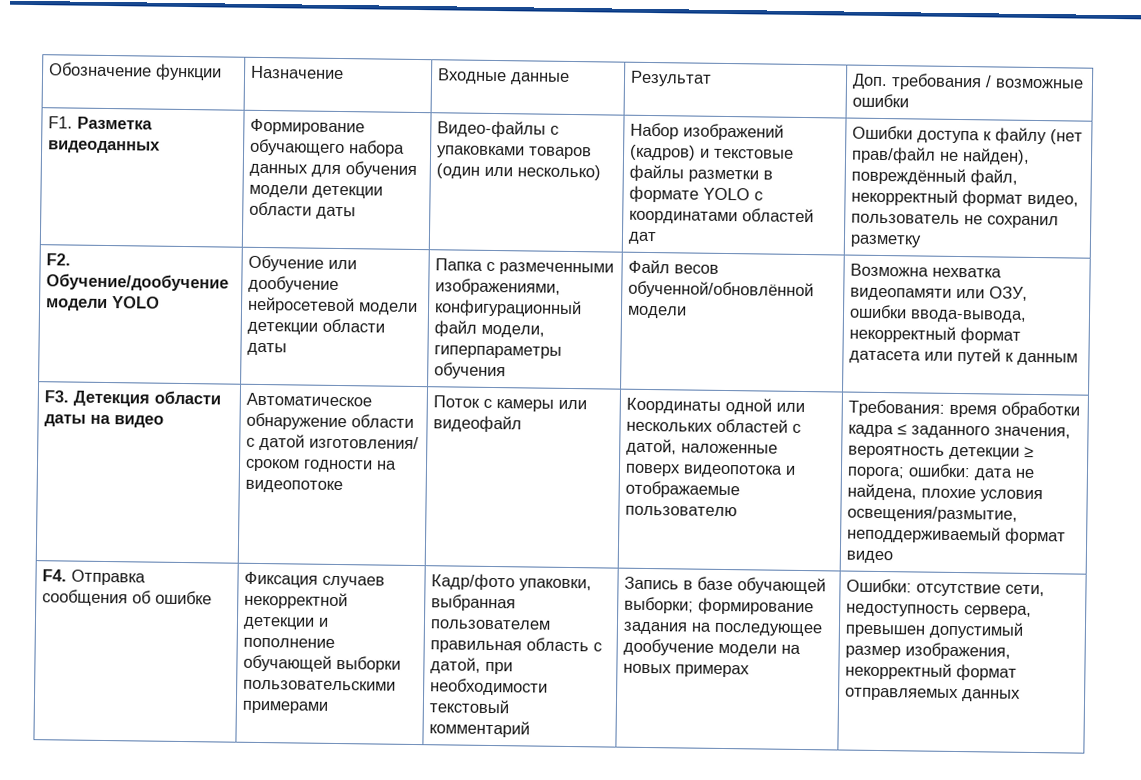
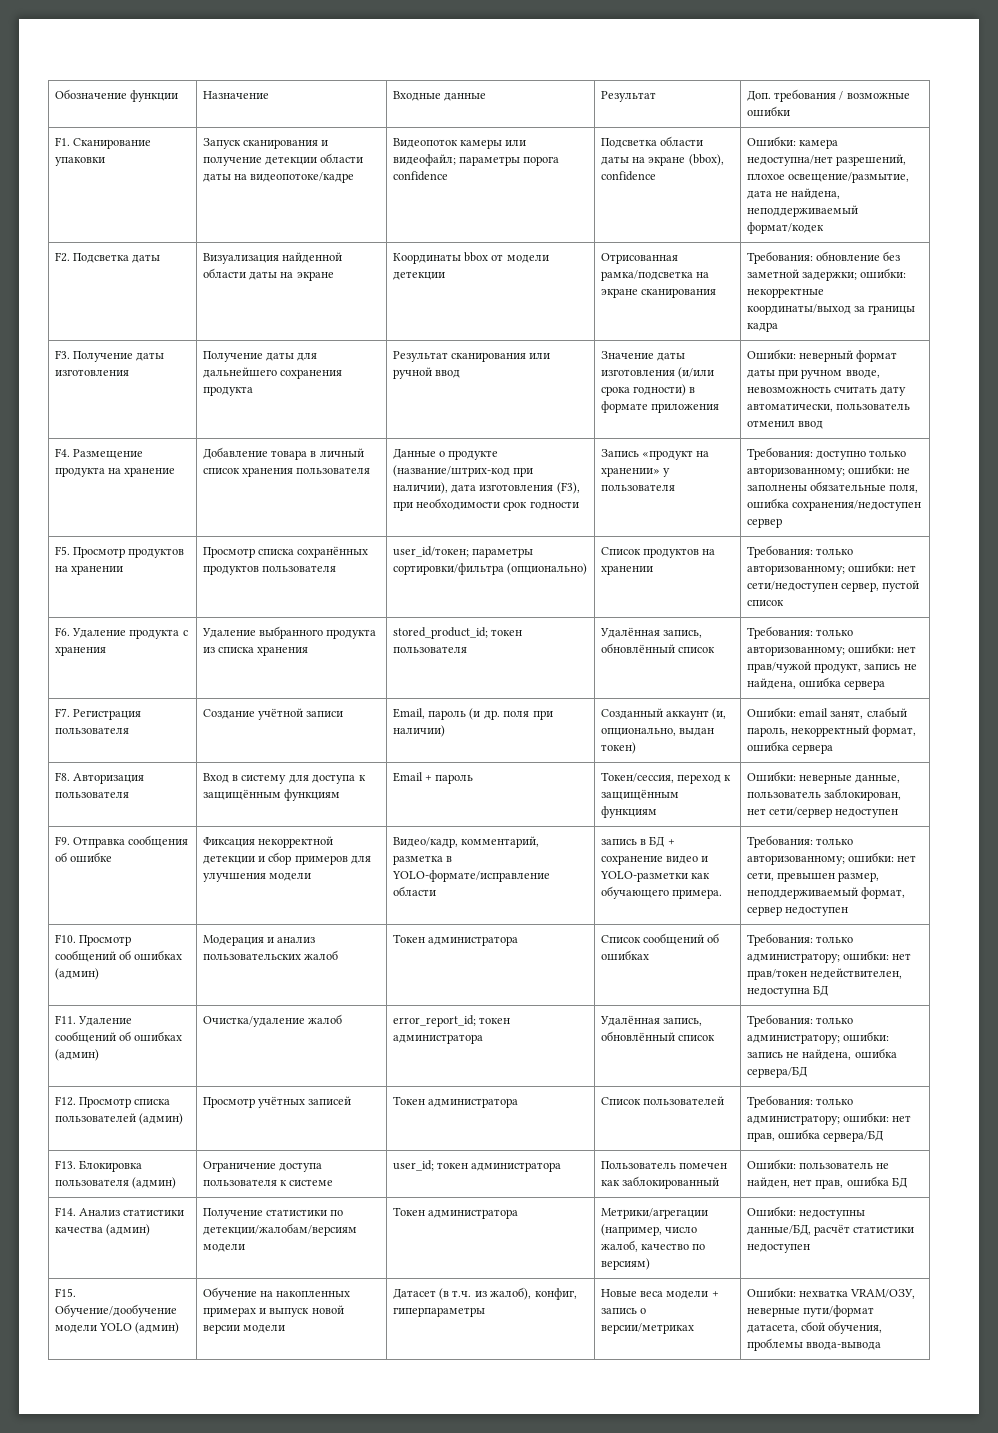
- F1. Разметка видеоданных | Формирование обучающего набора данных для обучения модели детекции области даты | Видео-файлы с упаковками товаров (один или несколько) | Набор изображений (кадров) и текстовые файлы разметки в формате YOLO с координатами областей дат | Ошибки доступа к файлу (нет прав/файл не найден), повреждённый файл, некорректный формат видео, пользователь не сохранил разметку
- F2. Обучение/дообучение модели YOLO | Обучение или дообучение нейросетевой модели детекции области даты | Папка с размеченными изображениями, конфигурационный файл модели, гиперпараметры обучения | Файл весов обученной/обновлённой модели | Возможна нехватка видеопамяти или ОЗУ, ошибки ввода-вывода, некорректный формат датасета или путей к данным
- F3. Детекция области даты на видео | Автоматическое обнаружение области с датой изготовления/ сроком годности на видеопотоке | Поток с камеры или видеофайл | Координаты одной или нескольких областей с датой, наложенные поверх видеопотока и отображаемые пользователю | Требования: время обработки кадра ≤ заданного значения, вероятность детекции ≥ порога; ошибки: дата не найдена, плохие условия освещения/размытие, неподдерживаемый формат видео
- F4. Отправка сообщения об ошибке
+ F1. Сканирование упаковки | Запуск сканирования и получение детекции области даты на видеопотоке/кадре | Видеопоток камеры или видеофайл; параметры порога confidence | Подсветка области даты на экране (bbox), confidence | Ошибки: камера недоступна/нет разрешений, плохое освещение/размытие, дата не найдена, неподдерживаемый формат/кодек
+ F2. Подсветка даты | Визуализация найденной области даты на экране | Координаты bbox от модели детекции | Отрисованная рамка/подсветка на экране сканирования | Требования: обновление без заметной задержки; ошибки: некорректные координаты/выход за границы кадра
+ F3. Получение даты изготовления | Получение даты для дальнейшего сохранения продукта | Результат сканирования или ручной ввод | Значение даты изготовления (и/или срока годности) в формате приложения | Ошибки: неверный формат даты при ручном вводе, невозможность считать дату автоматически, пользователь отменил ввод
+ F4. Размещение продукта на хранение | Добавление товара в личный список хранения пользователя | Данные о продукте (название/штрих-код при наличии), дата изготовления (F3), при необходимости срок годности | Запись «продукт на хранении» у пользователя | Требования: доступно только авторизованному; ошибки: не заполнены обязательные поля, ошибка сохранения/недоступен сервер
+ F5. Просмотр продуктов на хранении | Просмотр списка сохранённых продуктов пользователя | user_id/токен; параметры сортировки/фильтра (опционально) | Список продуктов на хранении | Требования: только авторизованному; ошибки: нет сети/недоступен сервер, пустой список
+ F6. Удаление продукта с хранения | Удаление выбранного продукта из списка хранения | stored_product_id; токен пользователя | Удалённая запись, обновлённый список | Требования: только авторизованному; ошибки: нет прав/чужой продукт, запись не найдена, ошибка сервера
+ F7. Регистрация пользователя | Создание учётной записи | Email, пароль (и др. поля при наличии) | Созданный аккаунт (и, опционально, выдан токен) | Ошибки: email занят, слабый пароль, некорректный формат, ошибка сервера
+ F8. Авторизация пользователя | Вход в систему для доступа к защищённым функциям | Email + пароль | Токен/сессия, переход к защищённым функциям | Ошибки: неверные данные, пользователь заблокирован, нет сети/сервер недоступен
+ F9. Отправка сообщения об ошибке
- Фиксация случаев некорректной детекции и пополнение обучающей выборки пользовательскими примерами | Кадр/фото упаковки, выбранная пользователем правильная область с датой, при необходимости текстовый комментарий | Запись в базе обучающей выборки; формирование задания на последующее дообучение модели на новых примерах | Ошибки: отсутствие сети, недоступность сервера, превышен допустимый размер изображения, некорректный формат отправляемых данных
+ Фиксация некорректной детекции и сбор примеров для улучшения модели | Видео/кадр, комментарий, разметка в YOLO-формате/исправление области | запись в БД + сохранение видео и YOLO-разметки как обучающего примера. | Требования: только авторизованному; ошибки: нет сети, превышен размер, неподдерживаемый формат, сервер недоступен
+ F10. Просмотр сообщений об ошибках (админ) | Модерация и анализ пользовательских жалоб | Токен администратора | Список сообщений об ошибках | Требования: только администратору; ошибки: нет прав/токен недействителен, недоступна БД
+ F11. Удаление сообщений об ошибках (админ) | Очистка/удаление жалоб | error_report_id; токен администратора | Удалённая запись, обновлённый список | Требования: только администратору; ошибки: запись не найдена, ошибка сервера/БД
+ F12. Просмотр списка пользователей (админ) | Просмотр учётных записей | Токен администратора | Список пользователей | Требования: только администратору; ошибки: нет прав, ошибка сервера/БД
+ F13. Блокировка пользователя (админ) | Ограничение доступа пользователя к системе | user_id; токен администратора | Пользователь помечен как заблокированный | Ошибки: пользователь не найден, нет прав, ошибка БД
+ F14. Анализ статистики качества (админ) | Получение статистики по детекции/жалобам/версиям модели | Токен администратора | Метрики/агрегации (например, число жалоб, качество по версиям) | Ошибки: недоступны данные/БД, расчёт статистики недоступен
+ F15. Обучение/дообучение модели YOLO (админ) | Обучение на накопленных примерах и выпуск новой версии модели | Датасет (в т.ч. из жалоб), конфиг, гиперпараметры | Новые веса модели + запись о версии/метриках | Ошибки: нехватка VRAM/ОЗУ, неверные пути/формат датасета, сбой обучения, проблемы ввода-вывода

